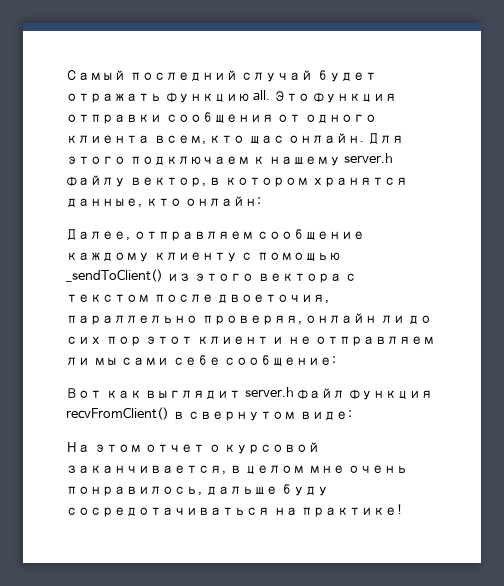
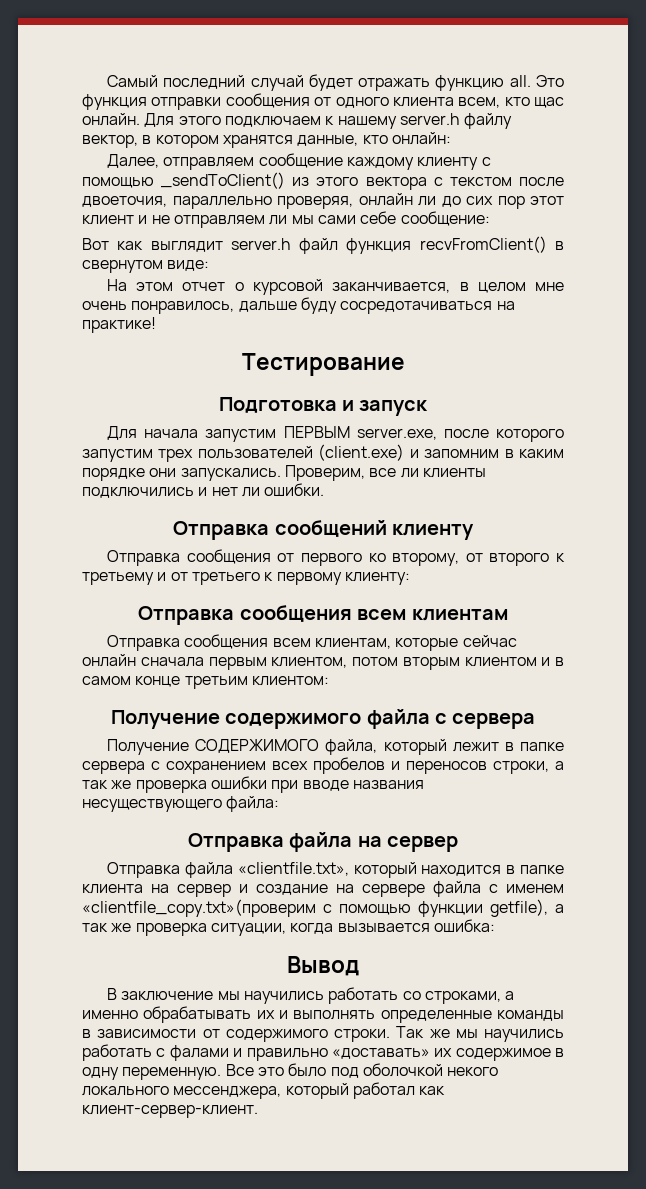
+ Тестирование
+ Подготовка и запуск
+ Для начала запустим ПЕРВЫМ server.exe, после которого запустим трех пользователей (client.exe) и запомним в каким порядке они запускались. Проверим, все ли клиенты подключились и нет ли ошибки.
+ Отправка сообщений клиенту
+ Отправка сообщения от первого ко второму, от второго к третьему и от третьего к первому клиенту:
+ Отправка сообщения всем клиентам
+ Отправка сообщения всем клиентам, которые сейчас онлайн сначала первым клиентом, потом вторым клиентом и в самом конце третьим клиентом:
+ Получение содержимого файла с сервера
+ Получение СОДЕРЖИМОГО файла, который лежит в папке сервера с сохранением всех пробелов и переносов строки, а так же проверка ошибки при вводе названия несуществующего файла:
+ Отправка файла на сервер
+ Отправка файла «clientfile.txt», который находится в папке клиента на сервер и создание на сервере файла с именем «clientfile_copy.txt»(проверим с помощью функции getfile), а так же проверка ситуации, когда вызывается ошибка:
+ Вывод
+ В заключение мы научились работать со строками, а именно обрабатывать их и выполнять определенные команды в зависимости от содержимого строки. Так же мы научились работать с фалами и правильно «доставать» их содержимое в одну переменную. Все это было под оболочкой некого локального мессенджера, который работал как клиент-сервер-клиент.

